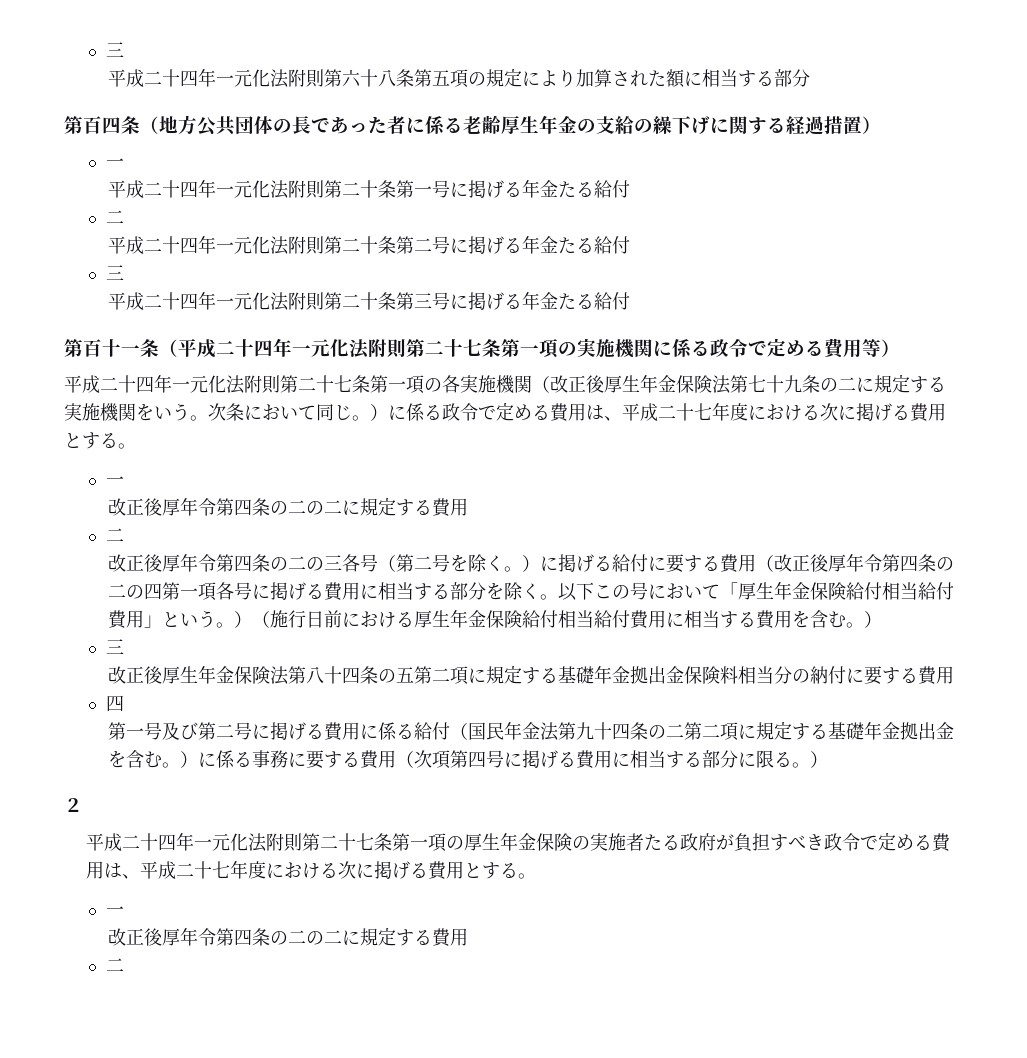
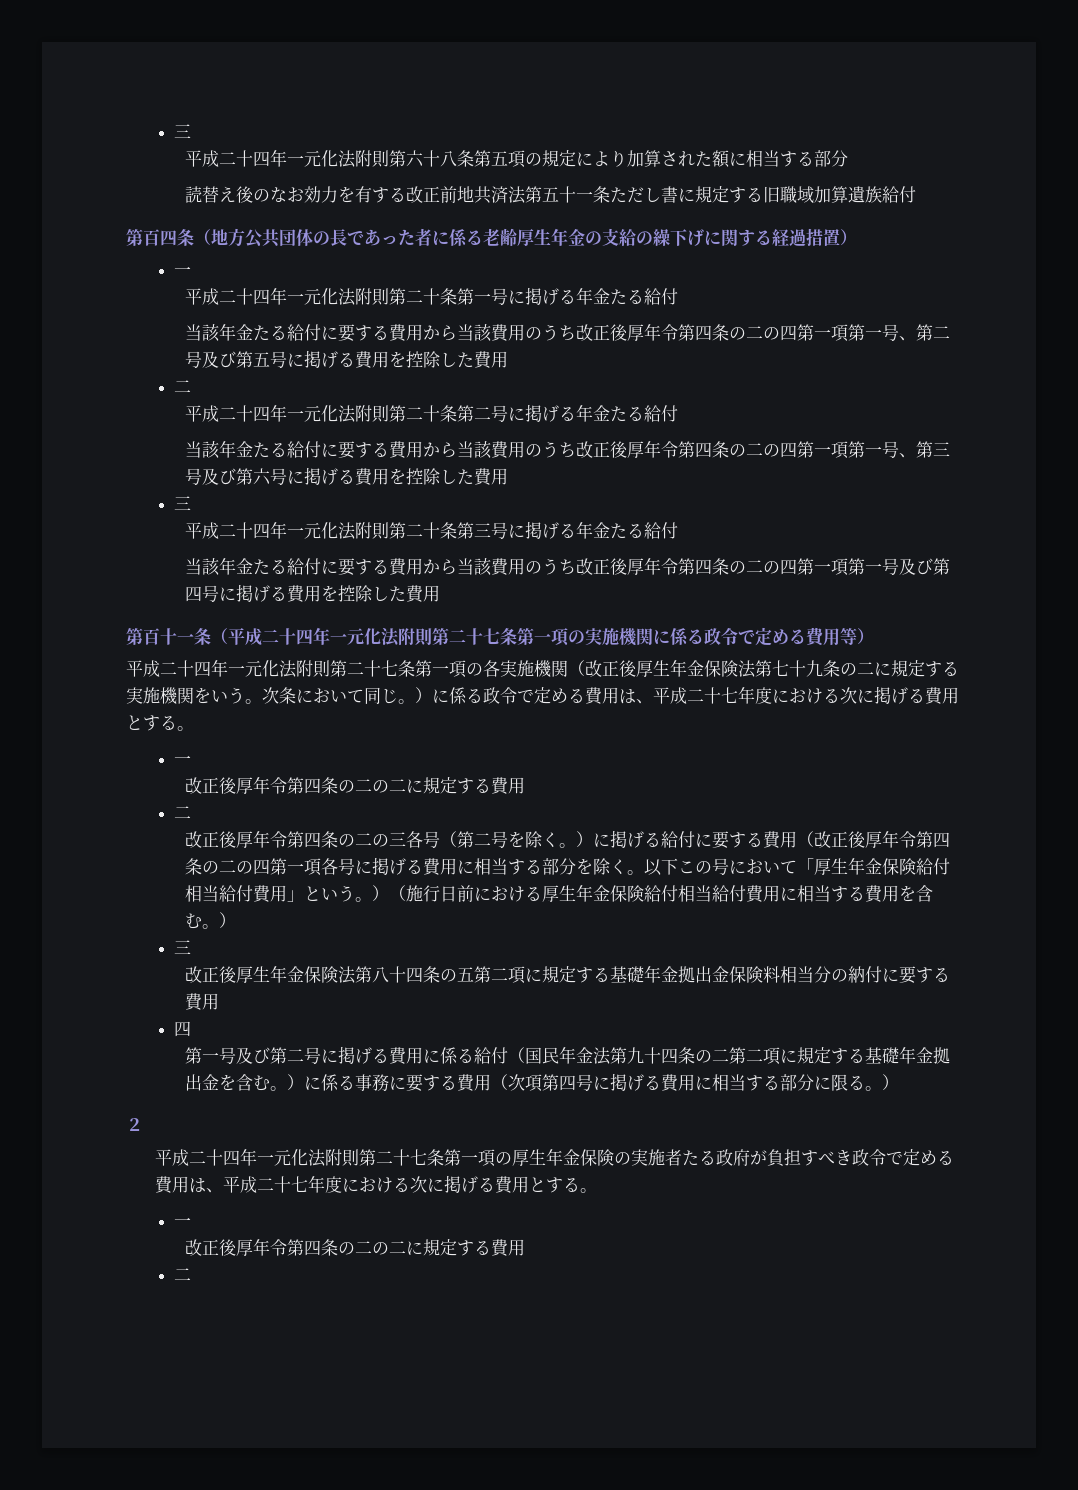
+ 読替え後のなお効力を有する改正前地共済法第五十一条ただし書に規定する旧職域加算遺族給付
+ 当該年金たる給付に要する費用から当該費用のうち改正後厚年令第四条の二の四第一項第一号、第二号及び第五号に掲げる費用を控除した費用
+ 当該年金たる給付に要する費用から当該費用のうち改正後厚年令第四条の二の四第一項第一号、第三号及び第六号に掲げる費用を控除した費用
+ 当該年金たる給付に要する費用から当該費用のうち改正後厚年令第四条の二の四第一項第一号及び第四号に掲げる費用を控除した費用

